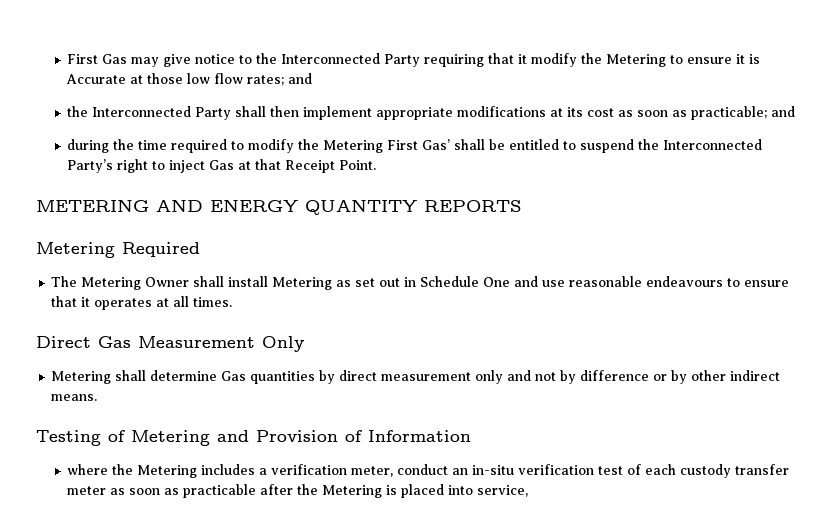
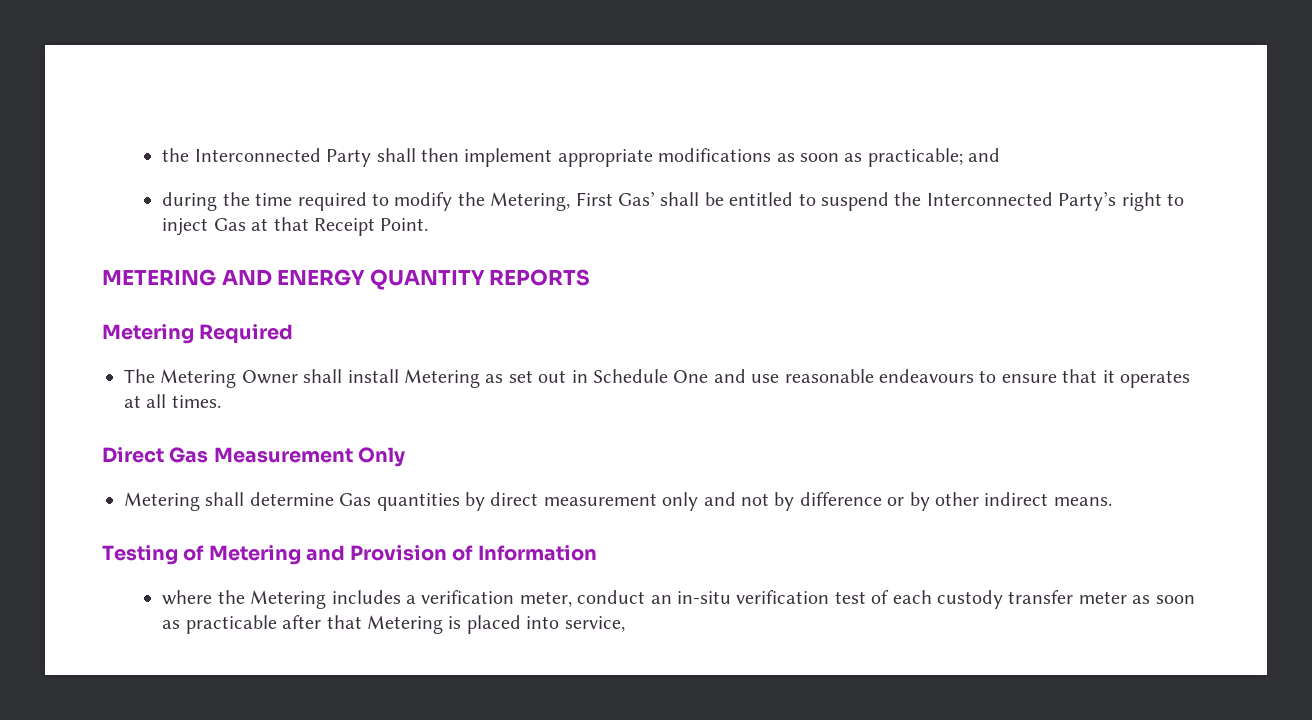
- First Gas may give notice to the Interconnected Party requiring that it modify the Metering to ensure it is Accurate at those low flow rates; and
- the Interconnected Party shall then implement appropriate modifications at its cost as soon as practicable; and
+ the Interconnected Party shall then implement appropriate modifications as soon as practicable; and
- during the time required to modify the Metering First Gas’ shall be entitled to suspend the Interconnected Party’s right to inject Gas at that Receipt Point.
+ during the time required to modify the Metering, First Gas’ shall be entitled to suspend the Interconnected Party’s right to inject Gas at that Receipt Point.
- where the Metering includes a verification meter, conduct an in-situ verification test of each custody transfer meter as soon as practicable after the Metering is placed into service,
+ where the Metering includes a verification meter, conduct an in-situ verification test of each custody transfer meter as soon as practicable after that Metering is placed into service,

